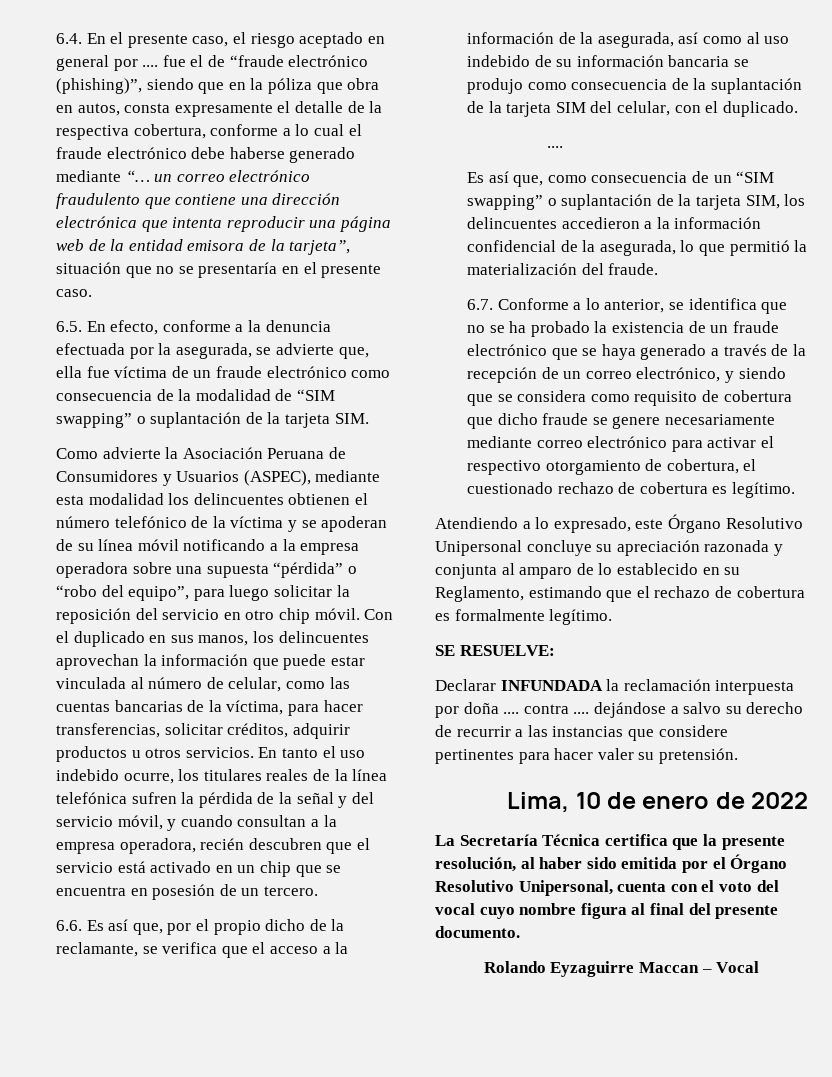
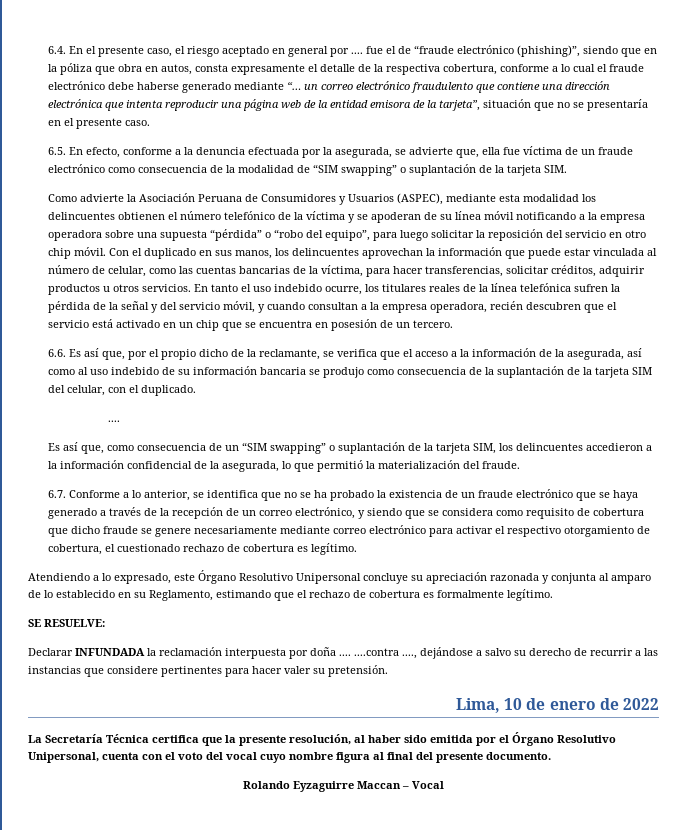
- Declarar INFUNDADA la reclamación interpuesta por doña .... contra .... dejándose a salvo su derecho de recurrir a las instancias que considere pertinentes para hacer valer su pretensión.
+ Declarar INFUNDADA la reclamación interpuesta por doña .... ....contra ...., dejándose a salvo su derecho de recurrir a las instancias que considere pertinentes para hacer valer su pretensión.

